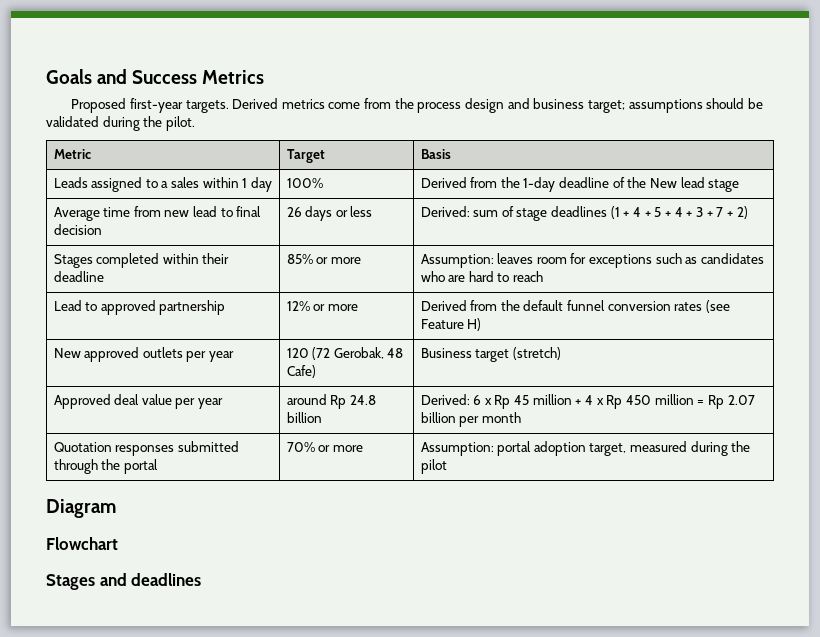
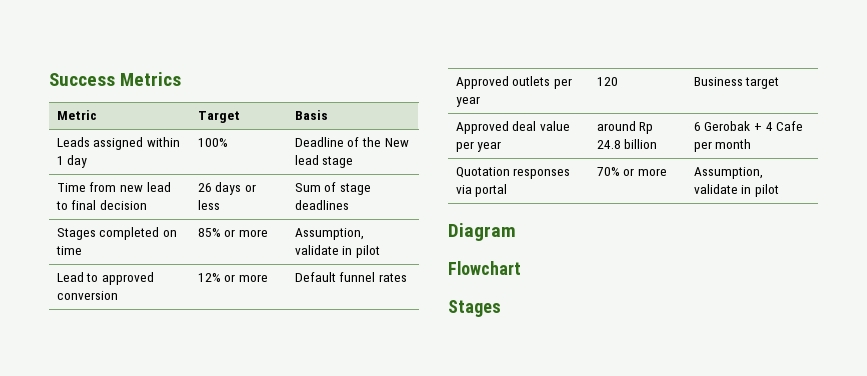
- Goals and Success Metrics
+ Success Metrics
- Proposed first-year targets. Derived metrics come from the process design and business target; assumptions should be validated during the pilot.
- Leads assigned to a sales within 1 day | 100% | Derived from the 1-day deadline of the New lead stage
+ Leads assigned within 1 day | 100% | Deadline of the New lead stage
- Average time from new lead to final decision | 26 days or less | Derived: sum of stage deadlines (1 + 4 + 5 + 4 + 3 + 7 + 2)
+ Time from new lead to final decision | 26 days or less | Sum of stage deadlines
- Stages completed within their deadline | 85% or more | Assumption: leaves room for exceptions such as candidates who are hard to reach
+ Stages completed on time | 85% or more | Assumption, validate in pilot
- Lead to approved partnership | 12% or more | Derived from the default funnel conversion rates (see Feature H)
- New approved outlets per year | 120 (72 Gerobak, 48 Cafe) | Business target (stretch)
+ Lead to approved conversion | 12% or more | Default funnel rates
+ Approved outlets per year | 120 | Business target
- Approved deal value per year | around Rp 24.8 billion | Derived: 6 x Rp 45 million + 4 x Rp 450 million = Rp 2.07 billion per month
+ Approved deal value per year | around Rp 24.8 billion | 6 Gerobak + 4 Cafe per month
- Quotation responses submitted through the portal | 70% or more | Assumption: portal adoption target, measured during the pilot
+ Quotation responses via portal | 70% or more | Assumption, validate in pilot
  Flowchart
- Stages and deadlines
+ Stages

